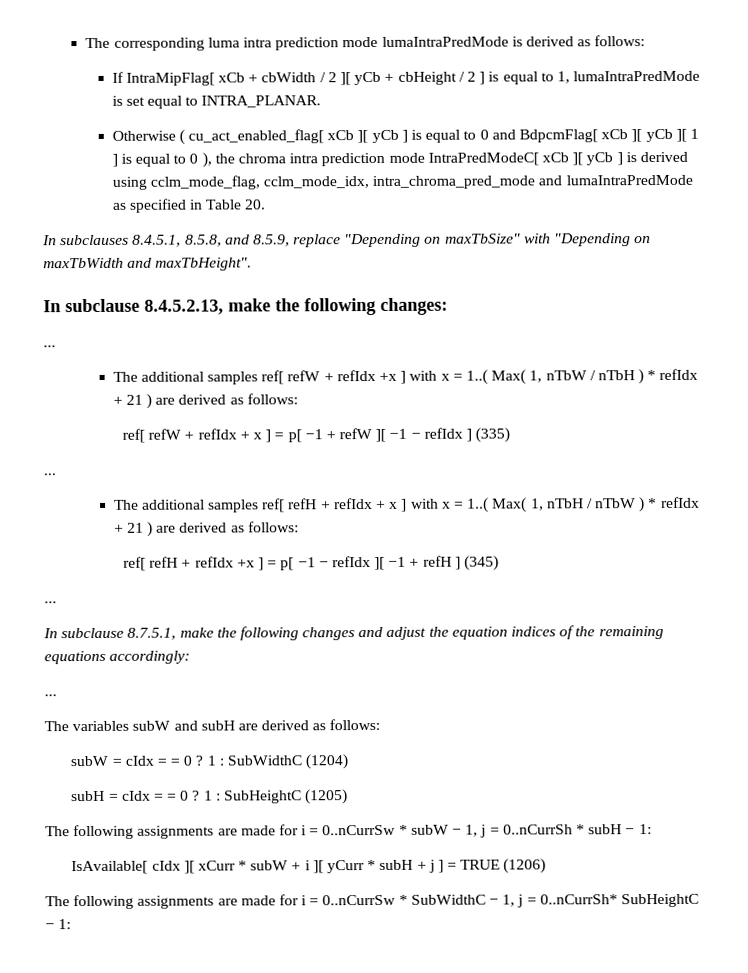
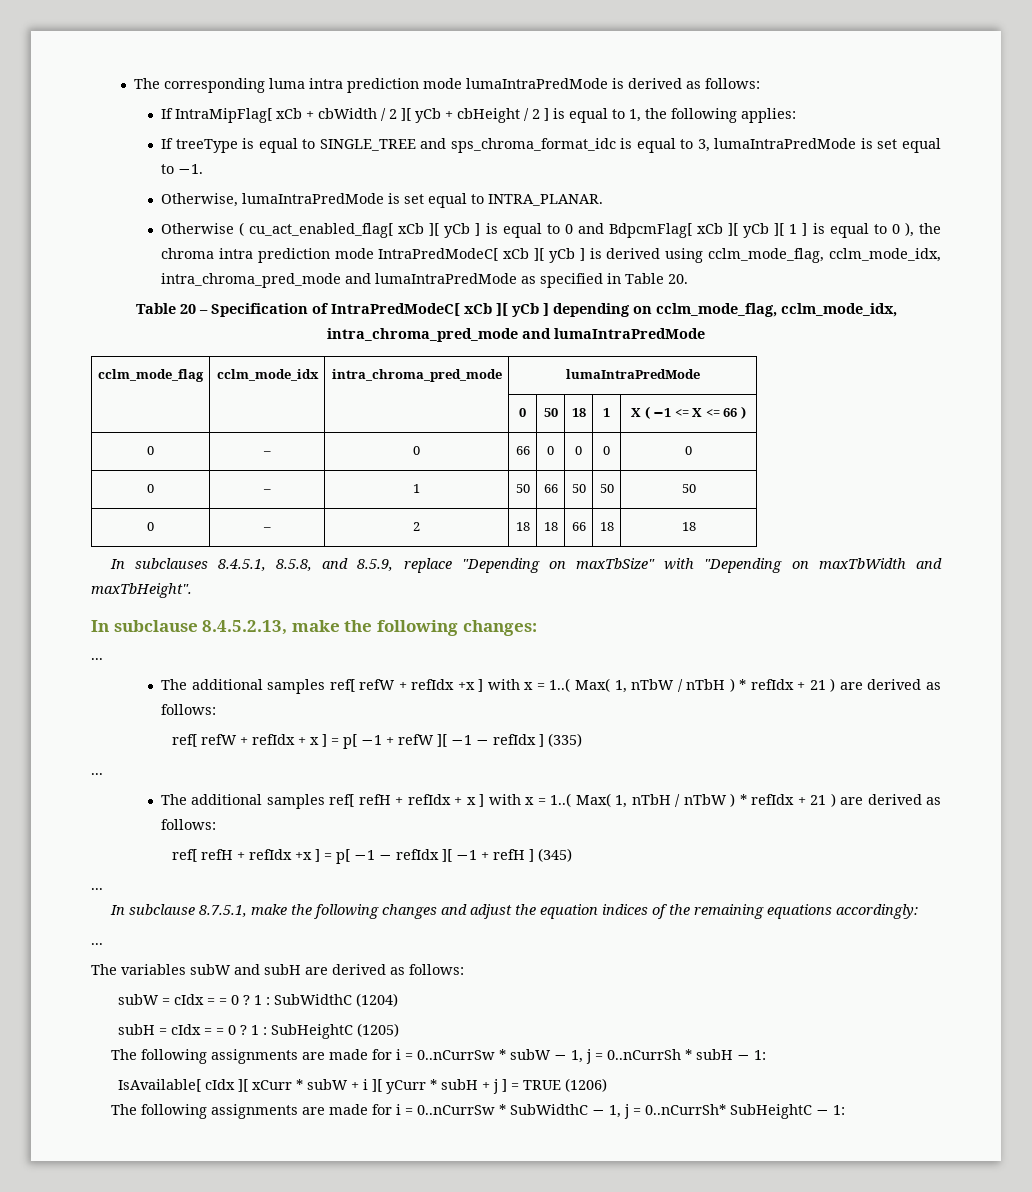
- If IntraMipFlag[ xCb + cbWidth / 2 ][ yCb + cbHeight / 2 ] is equal to 1, lumaIntraPredMode is set equal to INTRA_PLANAR.
+ If IntraMipFlag[ xCb + cbWidth / 2 ][ yCb + cbHeight / 2 ] is equal to 1, the following applies:
+ If treeType is equal to SINGLE_TREE and sps_chroma_format_idc is equal to 3, lumaIntraPredMode is set equal to −1.
+ Otherwise, lumaIntraPredMode is set equal to INTRA_PLANAR.
+ Table 20 – Specification of IntraPredModeC[ xCb ][ yCb ] depending on cclm_mode_flag, cclm_mode_idx, intra_chroma_pred_mode and lumaIntraPredMode
+ cclm_mode_flag | cclm_mode_idx | intra_chroma_pred_mode | lumaIntraPredMode
+ | | | 0 | 50 | 18 | 1 | X ( −1 <= X <= 66 )
+ 0 | – | 0 | 66 | 0 | 0 | 0 | 0
+ 0 | – | 1 | 50 | 66 | 50 | 50 | 50
+ 0 | – | 2 | 18 | 18 | 66 | 18 | 18

